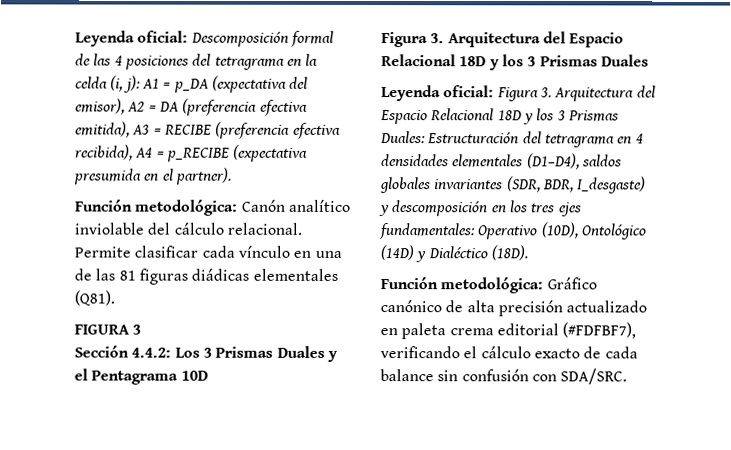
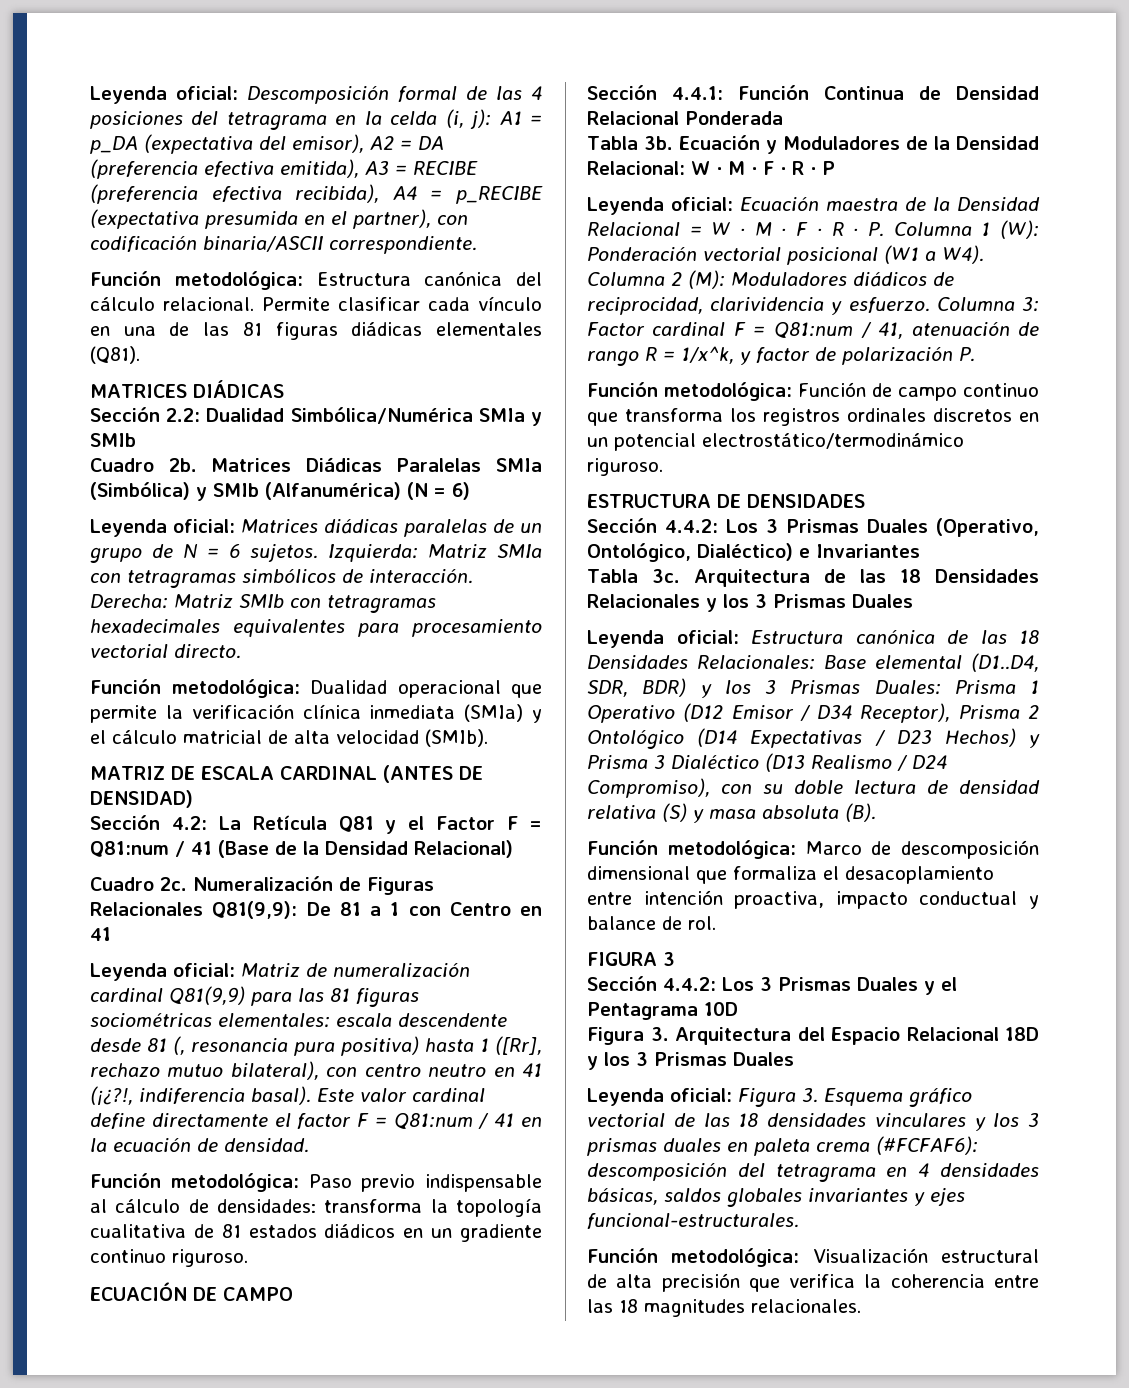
- Leyenda oficial: Descomposición formal de las 4 posiciones del tetragrama en la celda (i, j): A1 = p_DA (expectativa del emisor), A2 = DA (preferencia efectiva emitida), A3 = RECIBE (preferencia efectiva recibida), A4 = p_RECIBE (expectativa presumida en el partner).
- Función metodológica: Canón analítico inviolable del cálculo relacional.
+ Leyenda oficial: Descomposición formal de las 4 posiciones del tetragrama en la celda (i, j): A1 = p_DA (expectativa del emisor), A2 = DA (preferencia efectiva emitida), A3 = RECIBE (preferencia efectiva recibida), A4 = p_RECIBE (expectativa presumida en el partner), con codificación binaria/ASCII correspondiente.
+ Función metodológica: Estructura canónica del cálculo relacional.
+ MATRICES DIÁDICAS
+ Sección 2.2: Dualidad Simbólica/Numérica SMIa y SMIb
+ Cuadro 2b. Matrices Diádicas Paralelas SMIa (Simbólica) y SMIb (Alfanumérica) (N = 6)
+ Leyenda oficial: Matrices diádicas paralelas de un grupo de N = 6 sujetos. Izquierda: Matriz SMIa con tetragramas simbólicos de interacción. Derecha: Matriz SMIb con tetragramas hexadecimales equivalentes para procesamiento vectorial directo.
+ Función metodológica: Dualidad operacional que permite la verificación clínica inmediata (SMIa) y el cálculo matricial de alta velocidad (SMIb).
+ MATRIZ DE ESCALA CARDINAL (ANTES DE DENSIDAD)
+ Sección 4.2: La Retícula Q81 y el Factor F = Q81:num / 41 (Base de la Densidad Relacional)
+ Cuadro 2c. Numeralización de Figuras Relacionales Q81(9,9): De 81 a 1 con Centro en 41
+ Leyenda oficial: Matriz de numeralización cardinal Q81(9,9) para las 81 figuras sociométricas elementales: escala descendente desde 81 (, resonancia pura positiva) hasta 1 ([Rr], rechazo mutuo bilateral), con centro neutro en 41 (¡¿?!, indiferencia basal). Este valor cardinal define directamente el factor F = Q81:num / 41 en la ecuación de densidad.
+ Función metodológica: Paso previo indispensable al cálculo de densidades: transforma la topología cualitativa de 81 estados diádicos en un gradiente continuo riguroso.
+ ECUACIÓN DE CAMPO
+ Sección 4.4.1: Función Continua de Densidad Relacional Ponderada
+ Tabla 3b. Ecuación y Moduladores de la Densidad Relacional: W · M · F · R · P
+ Leyenda oficial: Ecuación maestra de la Densidad Relacional = W · M · F · R · P. Columna 1 (W): Ponderación vectorial posicional (W1 a W4). Columna 2 (M): Moduladores diádicos de reciprocidad, clarividencia y esfuerzo. Columna 3: Factor cardinal F = Q81:num / 41, atenuación de rango R = 1/x^k, y factor de polarización P.
+ Función metodológica: Función de campo continuo que transforma los registros ordinales discretos en un potencial electrostático/termodinámico riguroso.
+ ESTRUCTURA DE DENSIDADES
+ Sección 4.4.2: Los 3 Prismas Duales (Operativo, Ontológico, Dialéctico) e Invariantes
+ Tabla 3c. Arquitectura de las 18 Densidades Relacionales y los 3 Prismas Duales
+ Leyenda oficial: Estructura canónica de las 18 Densidades Relacionales: Base elemental (D1..D4, SDR, BDR) y los 3 Prismas Duales: Prisma 1 Operativo (D12 Emisor / D34 Receptor), Prisma 2 Ontológico (D14 Expectativas / D23 Hechos) y Prisma 3 Dialéctico (D13 Realismo / D24 Compromiso), con su doble lectura de densidad relativa (S) y masa absoluta (B).
+ Función metodológica: Marco de descomposición dimensional que formaliza el desacoplamiento entre intención proactiva, impacto conductual y balance de rol.
- Leyenda oficial: Figura 3. Arquitectura del Espacio Relacional 18D y los 3 Prismas Duales: Estructuración del tetragrama en 4 densidades elementales (D1–D4), saldos globales invariantes (SDR, BDR, I_desgaste) y descomposición en los tres ejes fundamentales: Operativo (10D), Ontológico (14D) y Dialéctico (18D).
- Función metodológica: Gráfico canónico de alta precisión actualizado en paleta crema editorial (#FDFBF7), verificando el cálculo exacto de cada balance sin confusión con SDA/SRC.
+ Leyenda oficial: Figura 3. Esquema gráfico vectorial de las 18 densidades vinculares y los 3 prismas duales en paleta crema (#FCFAF6): descomposición del tetragrama en 4 densidades básicas, saldos globales invariantes y ejes funcional-estructurales.
+ Función metodológica: Visualización estructural de alta precisión que verifica la coherencia entre las 18 magnitudes relacionales.

